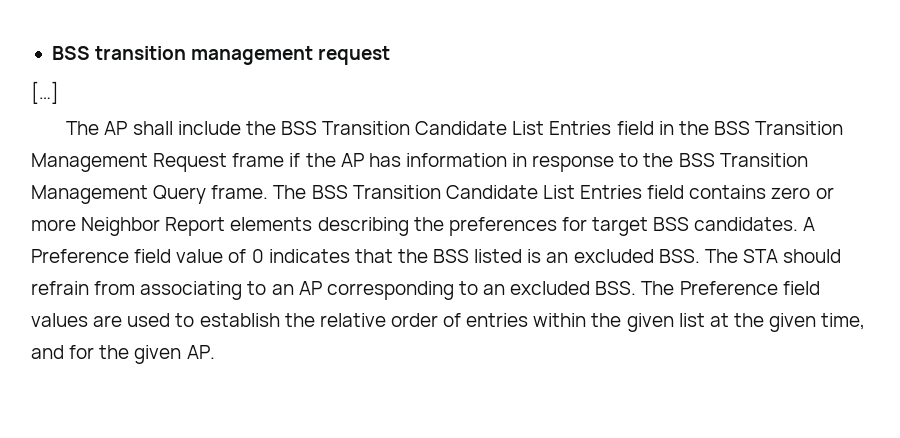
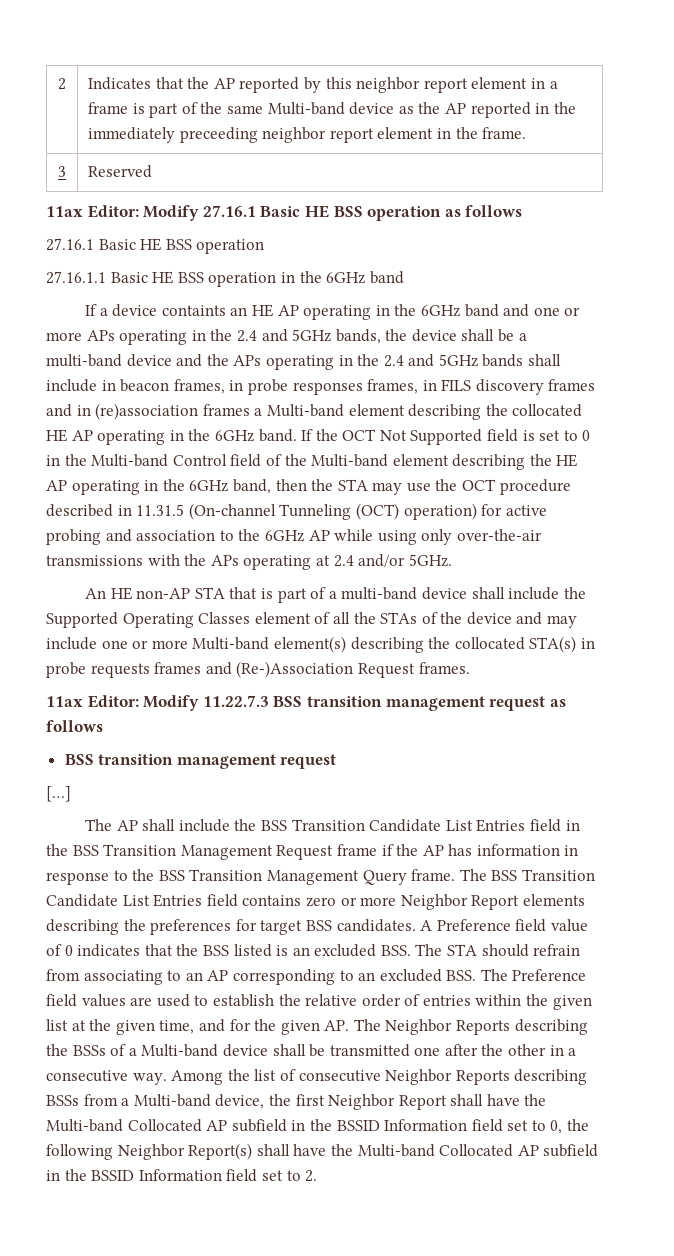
+ 2 | Indicates that the AP reported by this neighbor report element in a frame is part of the same Multi-band device as the AP reported in the immediately preceeding neighbor report element in the frame.
+ 3 | Reserved
+ 11ax Editor: Modify 27.16.1 Basic HE BSS operation as follows
+ 27.16.1 Basic HE BSS operation
+ 27.16.1.1 Basic HE BSS operation in the 6GHz band
+ If a device containts an HE AP operating in the 6GHz band and one or more APs operating in the 2.4 and 5GHz bands, the device shall be a multi-band device and the APs operating in the 2.4 and 5GHz bands shall include in beacon frames, in probe responses frames, in FILS discovery frames and in (re)association frames a Multi-band element describing the collocated HE AP operating in the 6GHz band. If the OCT Not Supported field is set to 0 in the Multi-band Control field of the Multi-band element describing the HE AP operating in the 6GHz band, then the STA may use the OCT procedure described in 11.31.5 (On-channel Tunneling (OCT) operation) for active probing and association to the 6GHz AP while using only over-the-air transmissions with the APs operating at 2.4 and/or 5GHz.
+ An HE non-AP STA that is part of a multi-band device shall include the Supported Operating Classes element of all the STAs of the device and may include one or more Multi-band element(s) describing the collocated STA(s) in probe requests frames and (Re-)Association Request frames.
+ 11ax Editor: Modify 11.22.7.3 BSS transition management request as follows
- A Preference field value of 0 indicates that the BSS listed is an excluded BSS. The STA should refrain from associating to an AP corresponding to an excluded BSS. The Preference field values are used to establish the relative order of entries within the given list at the given time, and for the given AP.
+ A Preference field value of 0 indicates that the BSS listed is an excluded BSS. The STA should refrain from associating to an AP corresponding to an excluded BSS. The Preference field values are used to establish the relative order of entries within the given list at the given time, and for the given AP. The Neighbor Reports describing the BSSs of a Multi-band device shall be transmitted one after the other in a consecutive way. Among the list of consecutive Neighbor Reports describing BSSs from a Multi-band device, the first Neighbor Report shall have the Multi-band Collocated AP subfield in the BSSID Information field set to 0, the following Neighbor Report(s) shall have the Multi-band Collocated AP subfield in the BSSID Information field set to 2.

